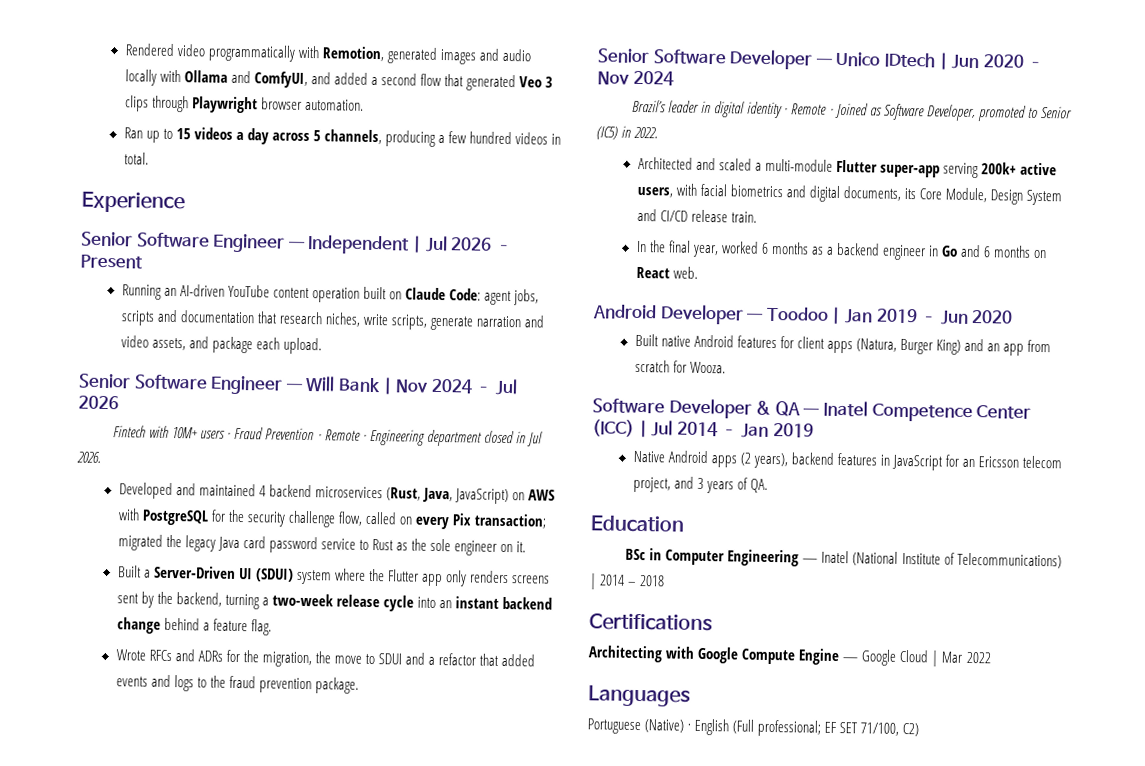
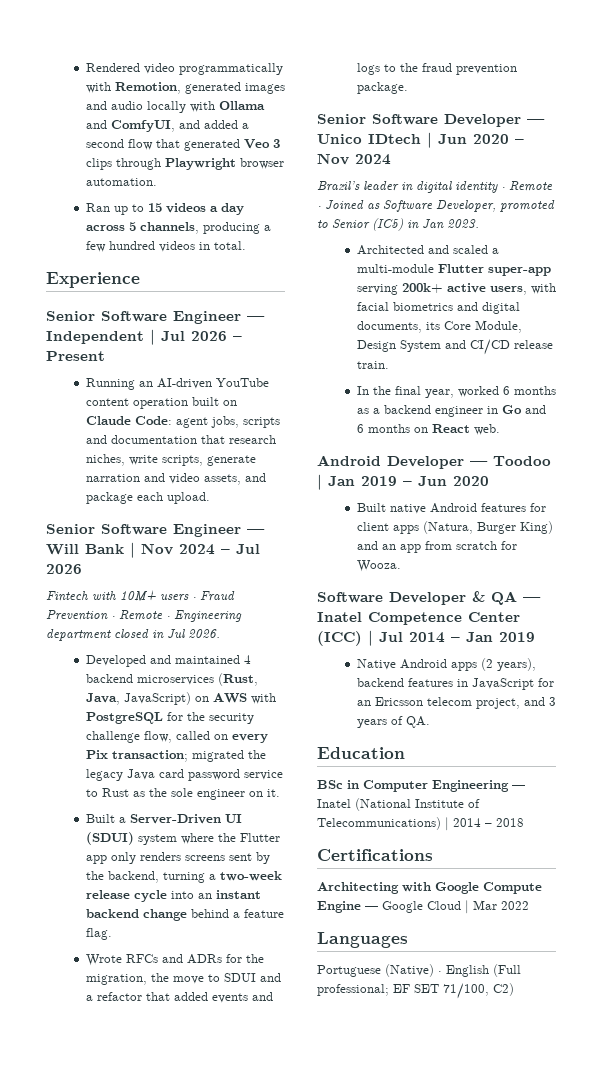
- Brazil’s leader in digital identity · Remote · Joined as Software Developer, promoted to Senior (IC5) in 2022.
+ Brazil’s leader in digital identity · Remote · Joined as Software Developer, promoted to Senior (IC5) in Jan 2023.

